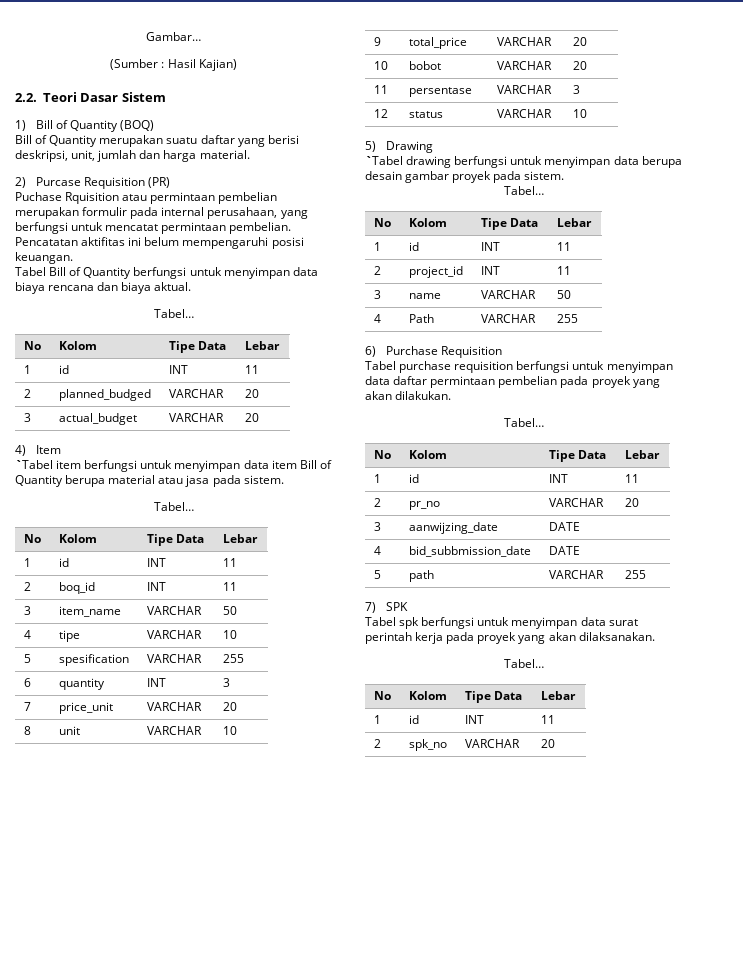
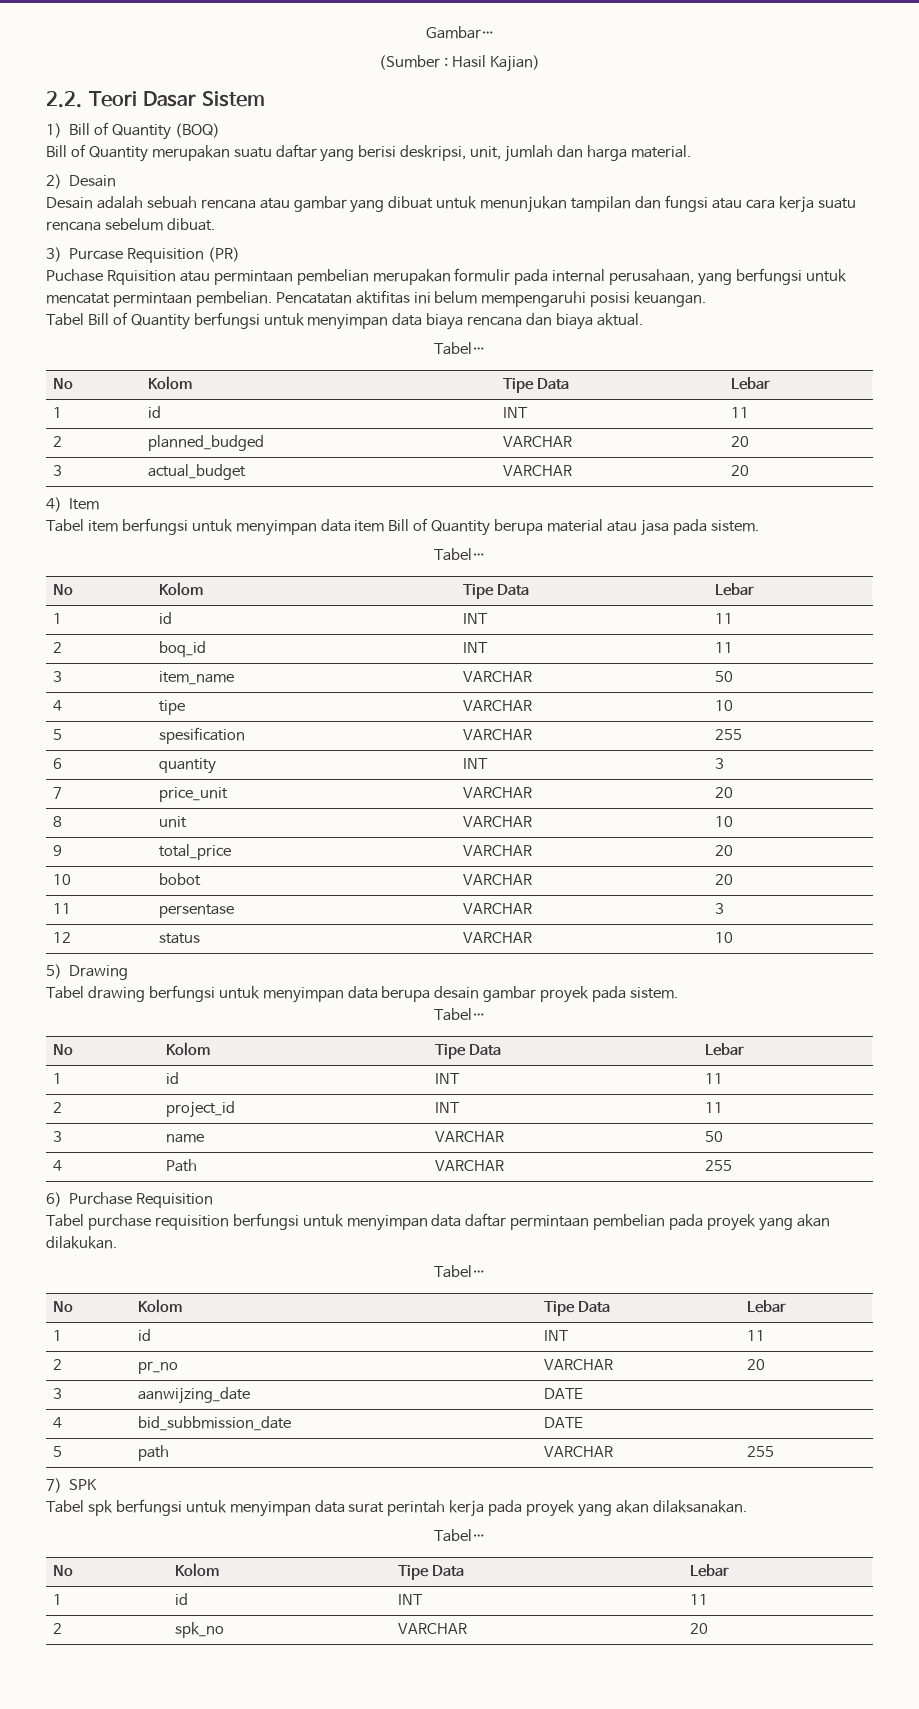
- 2) Purcase Requisition (PR)
+ 2) Desain
+ Desain adalah sebuah rencana atau gambar yang dibuat untuk menunjukan tampilan dan fungsi atau cara kerja suatu rencana sebelum dibuat.
+ 3) Purcase Requisition (PR)
- `Tabel item berfungsi untuk menyimpan data item Bill of Quantity berupa material atau jasa pada sistem.
+ Tabel item berfungsi untuk menyimpan data item Bill of Quantity berupa material atau jasa pada sistem.
- `Tabel drawing berfungsi untuk menyimpan data berupa desain gambar proyek pada sistem.
+ Tabel drawing berfungsi untuk menyimpan data berupa desain gambar proyek pada sistem.

